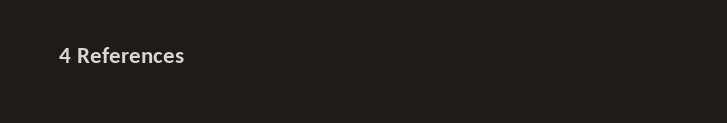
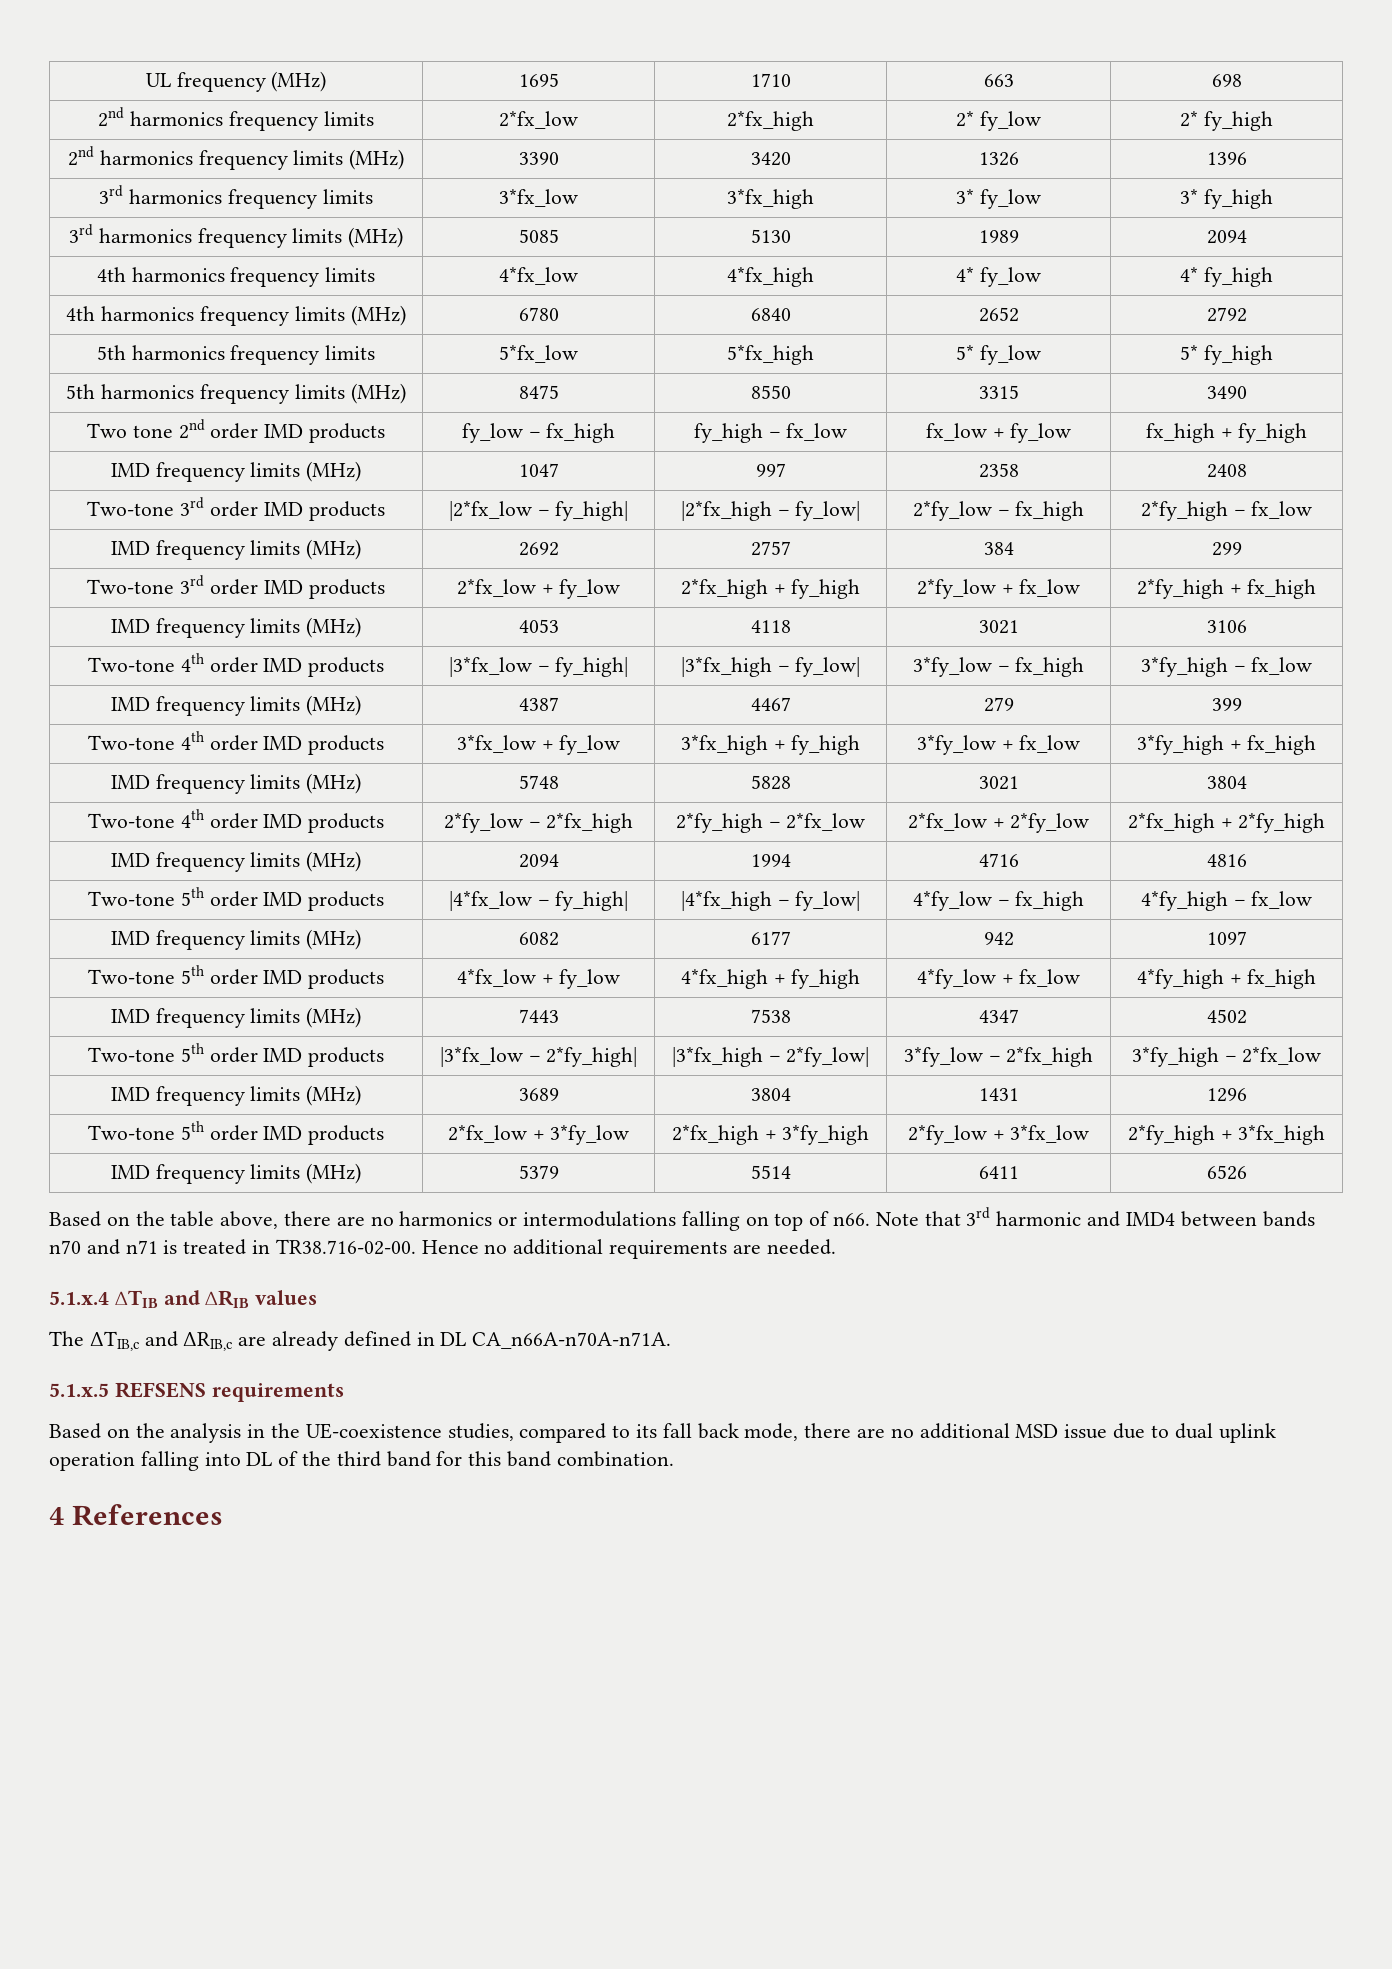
+ UL frequency (MHz) | 1695 | 1710 | 663 | 698
+ 2nd harmonics frequency limits | 2*fx_low | 2*fx_high | 2* fy_low | 2* fy_high
+ 2nd harmonics frequency limits (MHz) | 3390 | 3420 | 1326 | 1396
+ 3rd harmonics frequency limits | 3*fx_low | 3*fx_high | 3* fy_low | 3* fy_high
+ 3rd harmonics frequency limits (MHz) | 5085 | 5130 | 1989 | 2094
+ 4th harmonics frequency limits | 4*fx_low | 4*fx_high | 4* fy_low | 4* fy_high
+ 4th harmonics frequency limits (MHz) | 6780 | 6840 | 2652 | 2792
+ 5th harmonics frequency limits | 5*fx_low | 5*fx_high | 5* fy_low | 5* fy_high
+ 5th harmonics frequency limits (MHz) | 8475 | 8550 | 3315 | 3490
+ Two tone 2nd order IMD products | fy_low – fx_high | fy_high – fx_low | fx_low + fy_low | fx_high + fy_high
+ IMD frequency limits (MHz) | 1047 | 997 | 2358 | 2408
+ Two-tone 3rd order IMD products | |2*fx_low – fy_high| | |2*fx_high – fy_low| | 2*fy_low – fx_high | 2*fy_high – fx_low
+ IMD frequency limits (MHz) | 2692 | 2757 | 384 | 299
+ Two-tone 3rd order IMD products | 2*fx_low + fy_low | 2*fx_high + fy_high | 2*fy_low + fx_low | 2*fy_high + fx_high
+ IMD frequency limits (MHz) | 4053 | 4118 | 3021 | 3106
+ Two-tone 4th order IMD products | |3*fx_low – fy_high| | |3*fx_high – fy_low| | 3*fy_low – fx_high | 3*fy_high – fx_low
+ IMD frequency limits (MHz) | 4387 | 4467 | 279 | 399
+ Two-tone 4th order IMD products | 3*fx_low + fy_low | 3*fx_high + fy_high | 3*fy_low + fx_low | 3*fy_high + fx_high
+ IMD frequency limits (MHz) | 5748 | 5828 | 3021 | 3804
+ Two-tone 4th order IMD products | 2*fy_low – 2*fx_high | 2*fy_high – 2*fx_low | 2*fx_low + 2*fy_low | 2*fx_high + 2*fy_high
+ IMD frequency limits (MHz) | 2094 | 1994 | 4716 | 4816
+ Two-tone 5th order IMD products | |4*fx_low – fy_high| | |4*fx_high – fy_low| | 4*fy_low – fx_high | 4*fy_high – fx_low
+ IMD frequency limits (MHz) | 6082 | 6177 | 942 | 1097
+ Two-tone 5th order IMD products | 4*fx_low + fy_low | 4*fx_high + fy_high | 4*fy_low + fx_low | 4*fy_high + fx_high
+ IMD frequency limits (MHz) | 7443 | 7538 | 4347 | 4502
+ Two-tone 5th order IMD products | |3*fx_low – 2*fy_high| | |3*fx_high – 2*fy_low| | 3*fy_low – 2*fx_high | 3*fy_high – 2*fx_low
+ IMD frequency limits (MHz) | 3689 | 3804 | 1431 | 1296
+ Two-tone 5th order IMD products | 2*fx_low + 3*fy_low | 2*fx_high + 3*fy_high | 2*fy_low + 3*fx_low | 2*fy_high + 3*fx_high
+ IMD frequency limits (MHz) | 5379 | 5514 | 6411 | 6526
+ Based on the table above, there are no harmonics or intermodulations falling on top of n66. Note that 3rd harmonic and IMD4 between bands n70 and n71 is treated in TR38.716-02-00. Hence no additional requirements are needed.
+ 5.1.x.4 ∆TIB and ∆RIB values
+ The ΔTIB,c and ΔRIB,c are already defined in DL CA_n66A-n70A-n71A.
+ 5.1.x.5 REFSENS requirements
+ Based on the analysis in the UE-coexistence studies, compared to its fall back mode, there are no additional MSD issue due to dual uplink operation falling into DL of the third band for this band combination.

